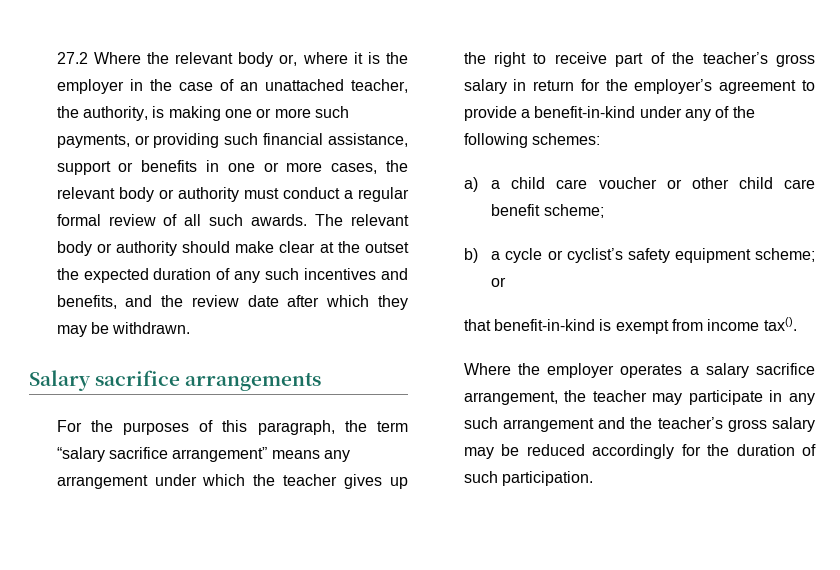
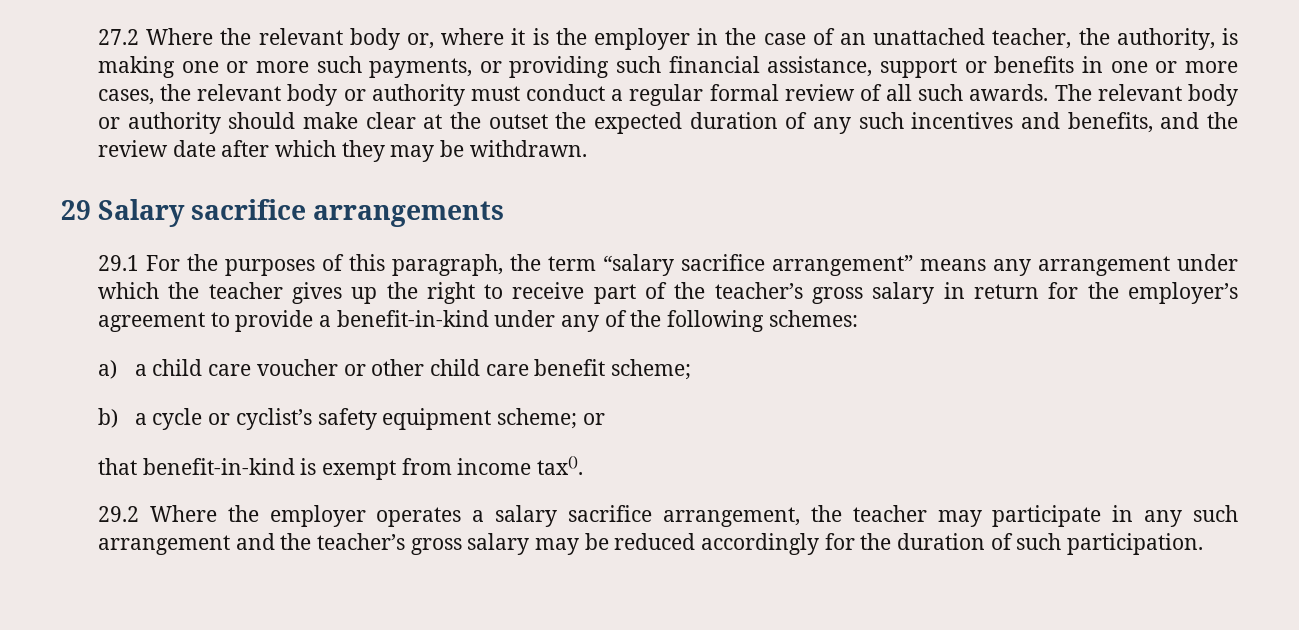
- Salary sacrifice arrangements
+ 29 Salary sacrifice arrangements
- For the purposes of this paragraph, the term “salary sacrifice arrangement” means any arrangement under which the teacher gives up the right to receive part of the teacher’s gross salary in return for the employer’s agreement to provide a benefit-in-kind under any of the following schemes:
+ 29.1 For the purposes of this paragraph, the term “salary sacrifice arrangement” means any arrangement under which the teacher gives up the right to receive part of the teacher’s gross salary in return for the employer’s agreement to provide a benefit-in-kind under any of the following schemes:
- Where the employer operates a salary sacrifice arrangement, the teacher may participate in any such arrangement and the teacher’s gross salary may be reduced accordingly for the duration of such participation.
+ 29.2 Where the employer operates a salary sacrifice arrangement, the teacher may participate in any such arrangement and the teacher’s gross salary may be reduced accordingly for the duration of such participation.

